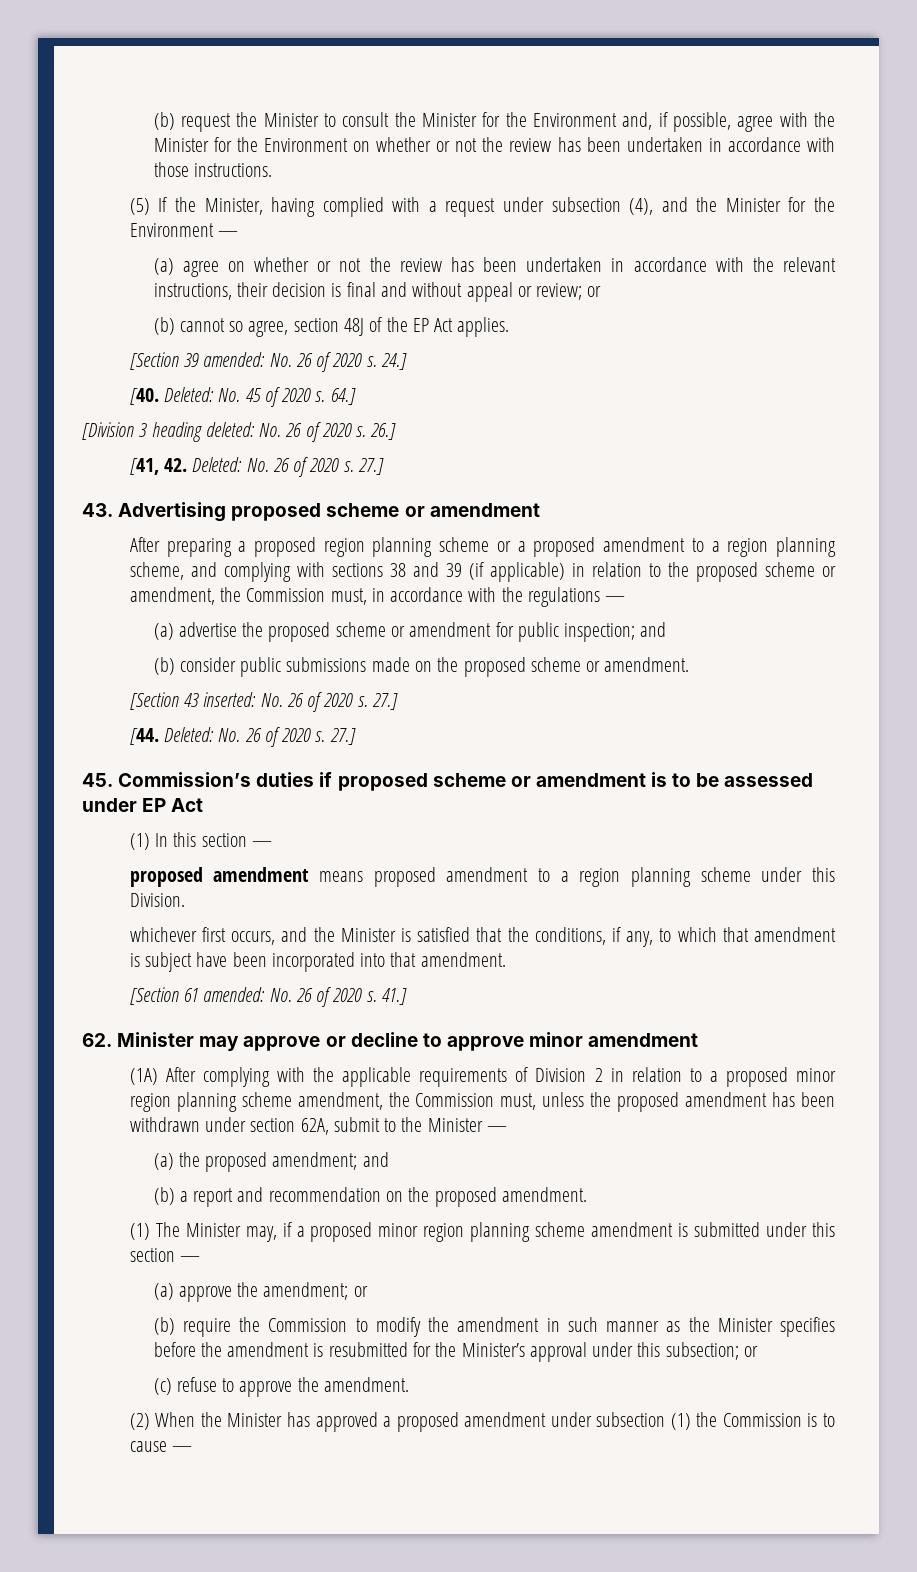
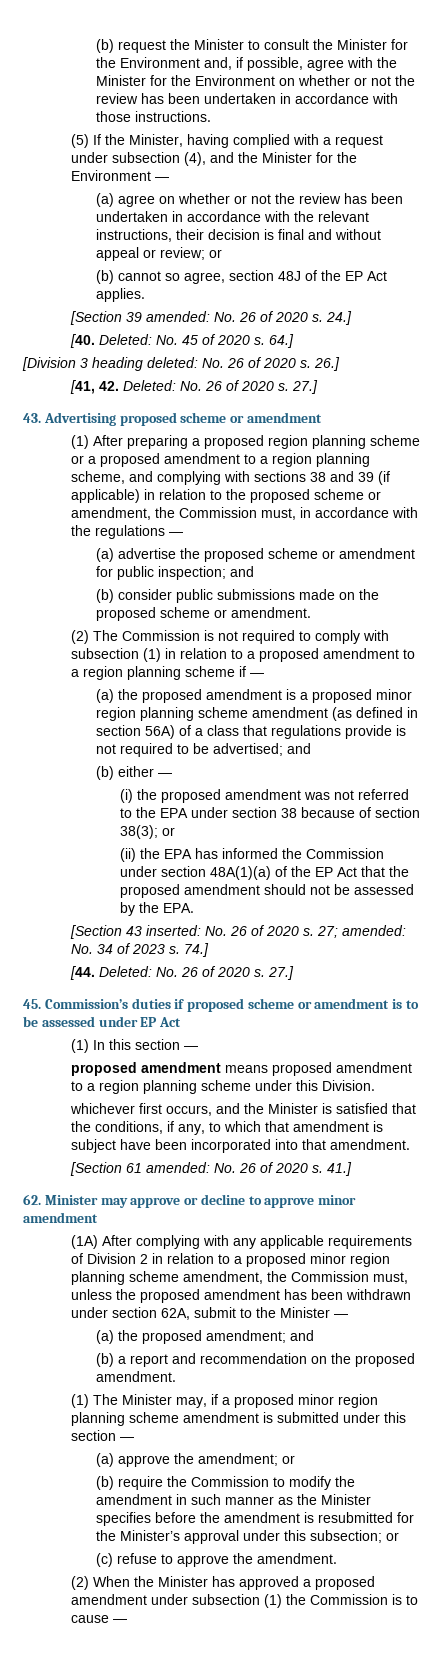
- After preparing a proposed region planning scheme or a proposed amendment to a region planning scheme, and complying with sections 38 and 39 (if applicable) in relation to the proposed scheme or amendment, the Commission must, in accordance with the regulations —
+ (1) After preparing a proposed region planning scheme or a proposed amendment to a region planning scheme, and complying with sections 38 and 39 (if applicable) in relation to the proposed scheme or amendment, the Commission must, in accordance with the regulations —
+ (2) The Commission is not required to comply with subsection (1) in relation to a proposed amendment to a region planning scheme if —
+ (a) the proposed amendment is a proposed minor region planning scheme amendment (as defined in section 56A) of a class that regulations provide is not required to be advertised; and
+ (b) either —
+ (i) the proposed amendment was not referred to the EPA under section 38 because of section 38(3); or
+ (ii) the EPA has informed the Commission under section 48A(1)(a) of the EP Act that the proposed amendment should not be assessed by the EPA.
- [Section 43 inserted: No. 26 of 2020 s. 27.]
+ [Section 43 inserted: No. 26 of 2020 s. 27; amended: No. 34 of 2023 s. 74.]
- (1A) After complying with the applicable requirements of Division 2 in relation to a proposed minor region planning scheme amendment, the Commission must, unless the proposed amendment has been withdrawn under section 62A, submit to the Minister —
+ (1A) After complying with any applicable requirements of Division 2 in relation to a proposed minor region planning scheme amendment, the Commission must, unless the proposed amendment has been withdrawn under section 62A, submit to the Minister —

